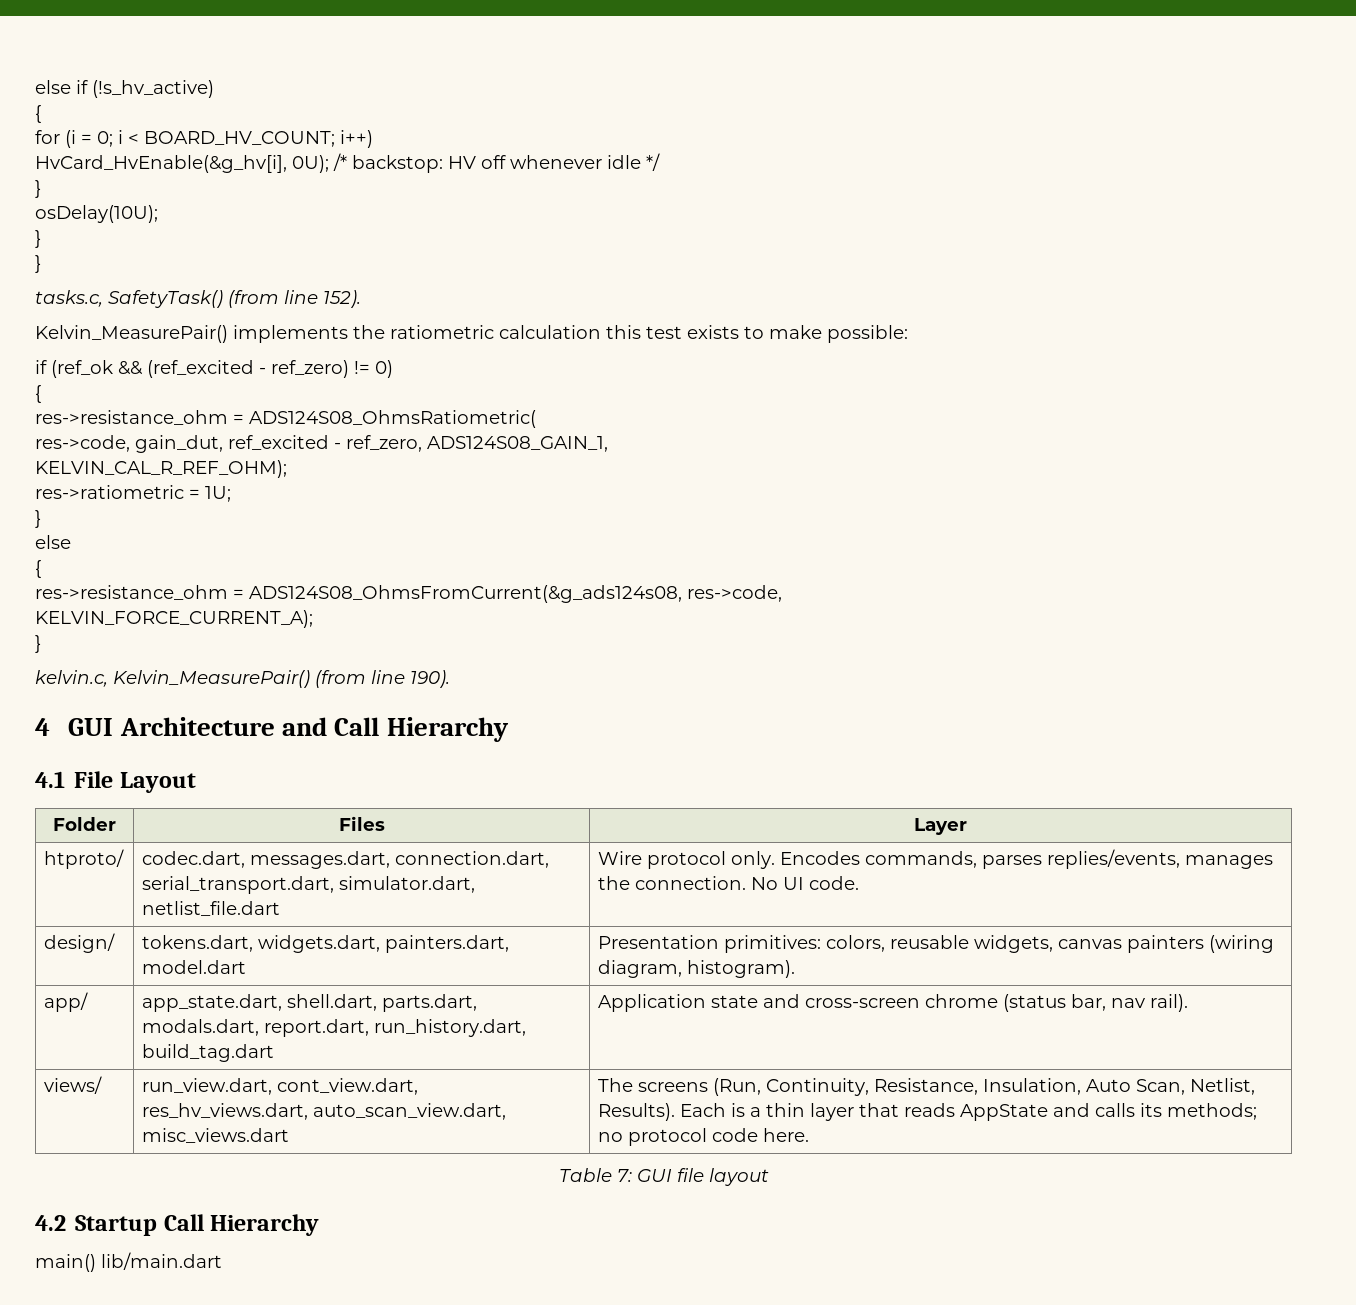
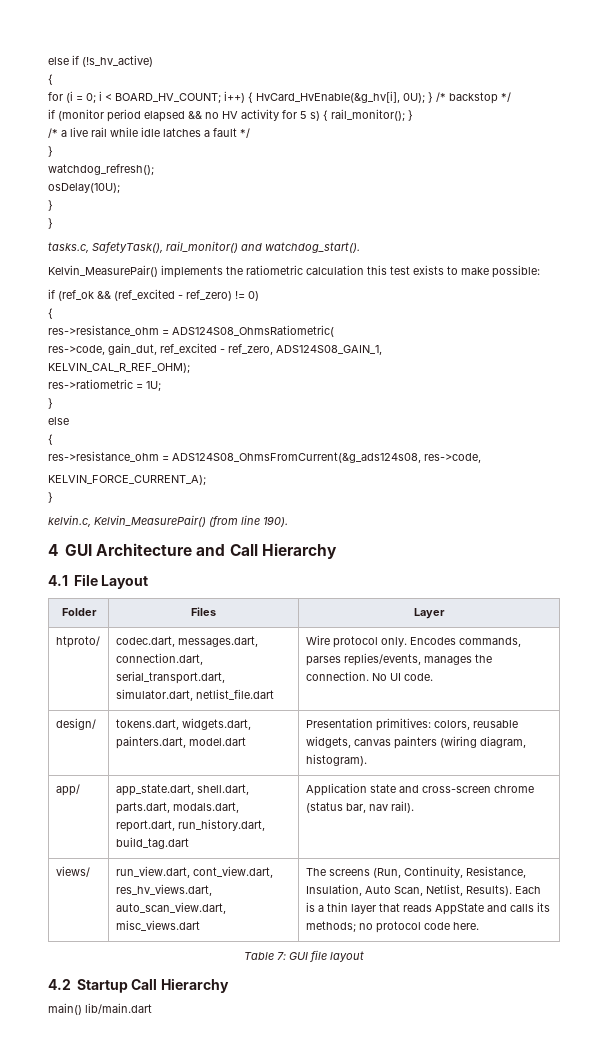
- for (i = 0; i < BOARD_HV_COUNT; i++)
- HvCard_HvEnable(&g_hv[i], 0U); /* backstop: HV off whenever idle */
+ for (i = 0; i < BOARD_HV_COUNT; i++) { HvCard_HvEnable(&g_hv[i], 0U); } /* backstop */
+ if (monitor period elapsed && no HV activity for 5 s) { rail_monitor(); }
+ /* a live rail while idle latches a fault */
+ watchdog_refresh();
- tasks.c, SafetyTask() (from line 152).
+ tasks.c, SafetyTask(), rail_monitor() and watchdog_start().

